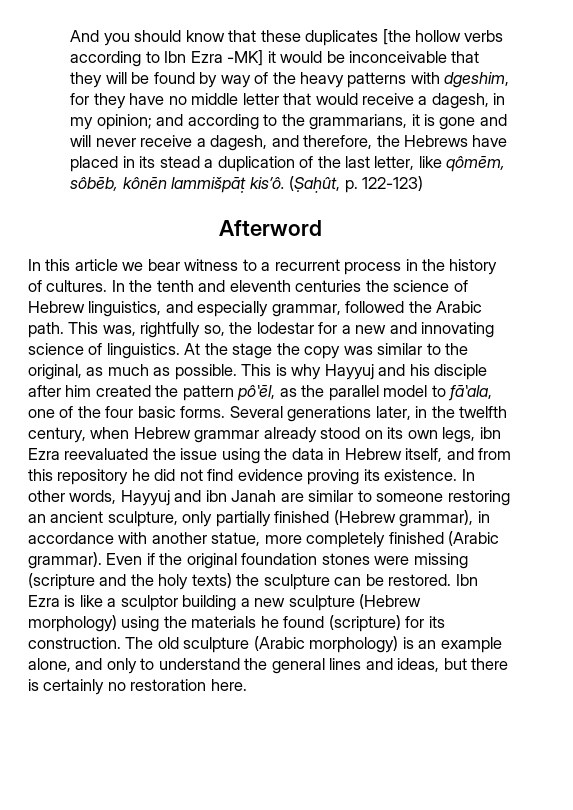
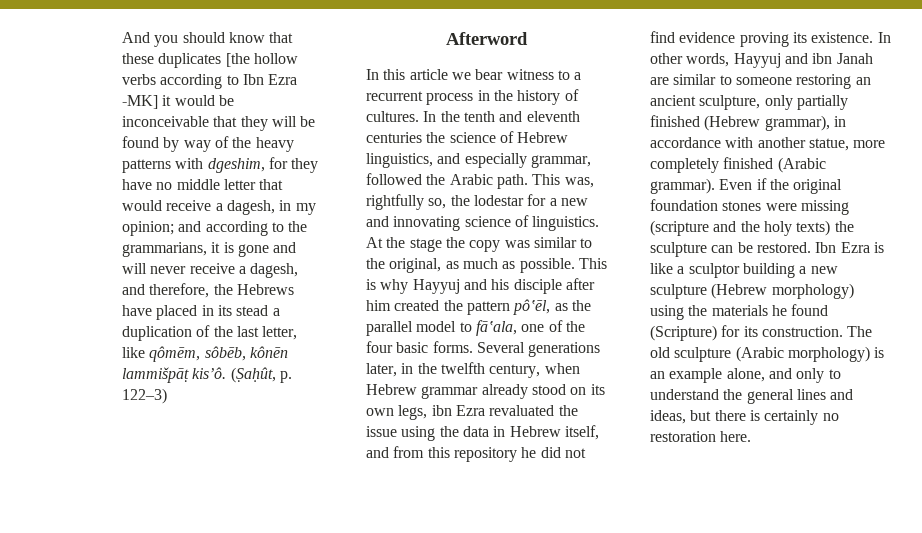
- (Ṣaḥût, p. 122-123)
+ (Ṣaḥût, p. 122–3)
- Several generations later, in the twelfth century, when Hebrew grammar already stood on its own legs, ibn Ezra reevaluated the issue using the data in Hebrew itself, and from this repository he did not find evidence proving its existence.
+ Several generations later, in the twelfth century, when Hebrew grammar already stood on its own legs, ibn Ezra revaluated the issue using the data in Hebrew itself, and from this repository he did not find evidence proving its existence.
- Ibn Ezra is like a sculptor building a new sculpture (Hebrew morphology) using the materials he found (scripture) for its construction.
+ Ibn Ezra is like a sculptor building a new sculpture (Hebrew morphology) using the materials he found (Scripture) for its construction.

